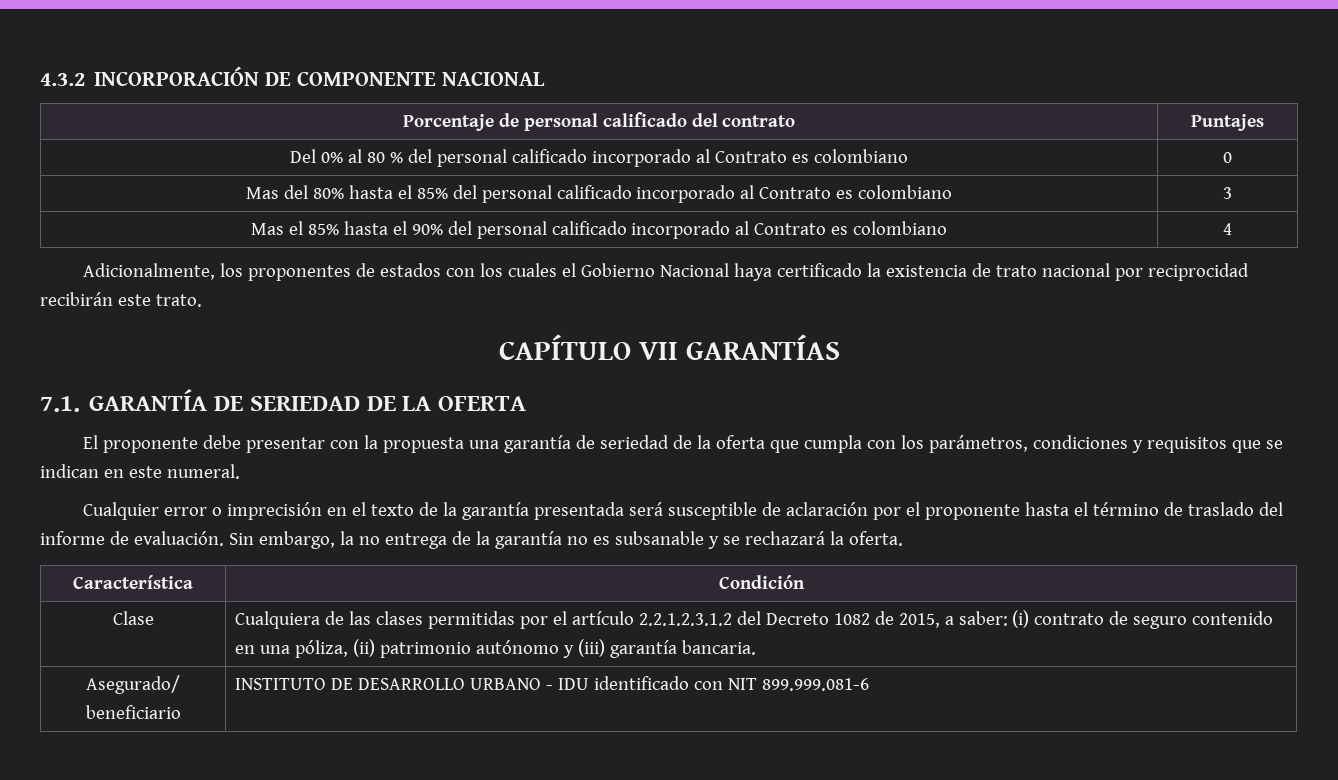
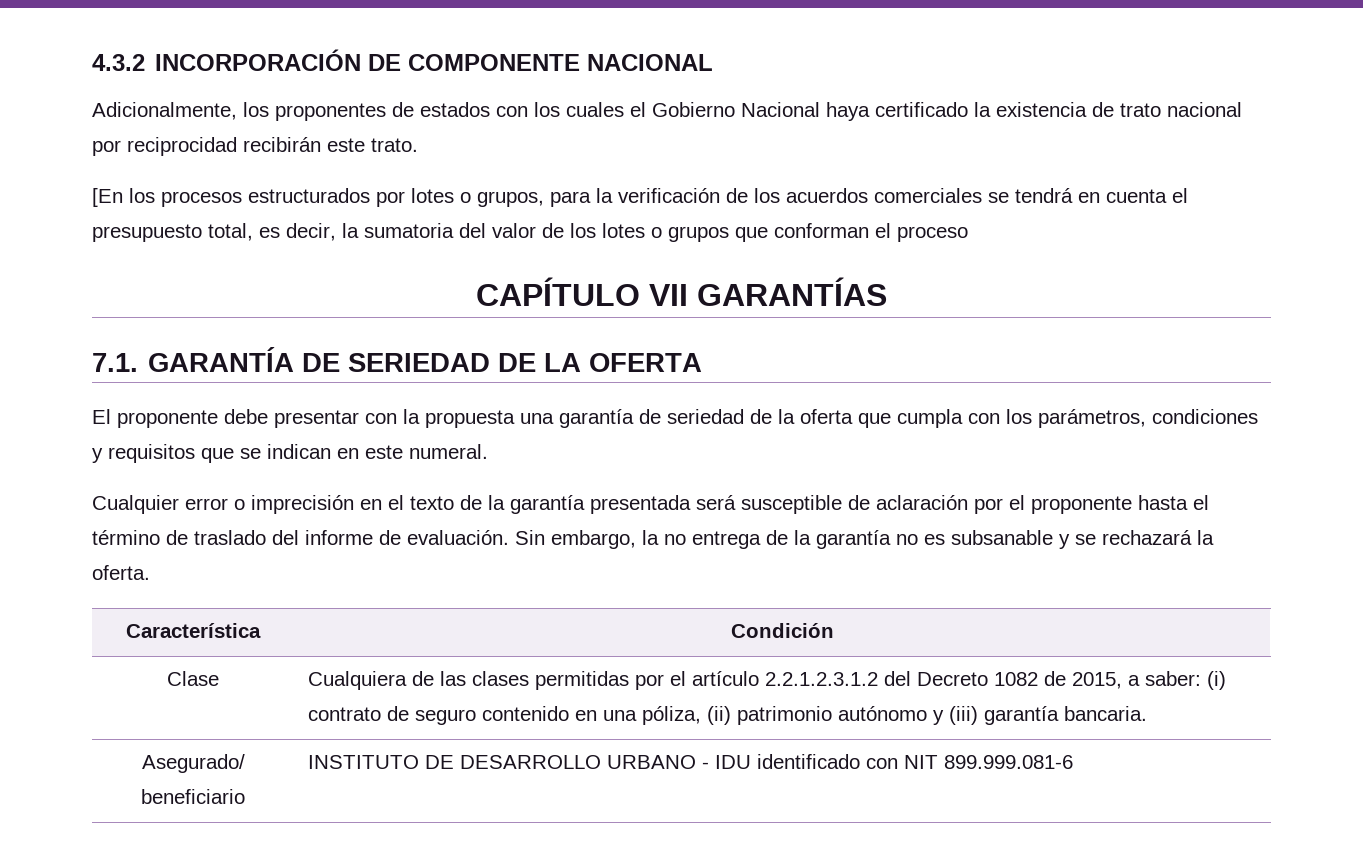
- Porcentaje de personal calificado del contrato | Puntajes
- Del 0% al 80 % del personal calificado incorporado al Contrato es colombiano | 0
- Mas del 80% hasta el 85% del personal calificado incorporado al Contrato es colombiano | 3
- Mas el 85% hasta el 90% del personal calificado incorporado al Contrato es colombiano | 4
+ [En los procesos estructurados por lotes o grupos, para la verificación de los acuerdos comerciales se tendrá en cuenta el presupuesto total, es decir, la sumatoria del valor de los lotes o grupos que conforman el proceso

